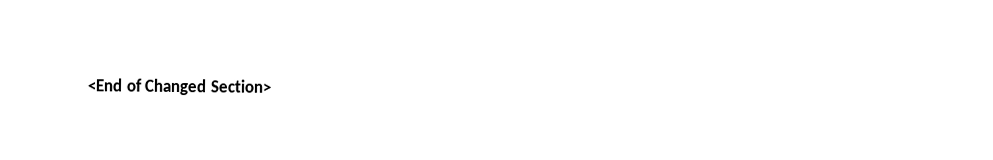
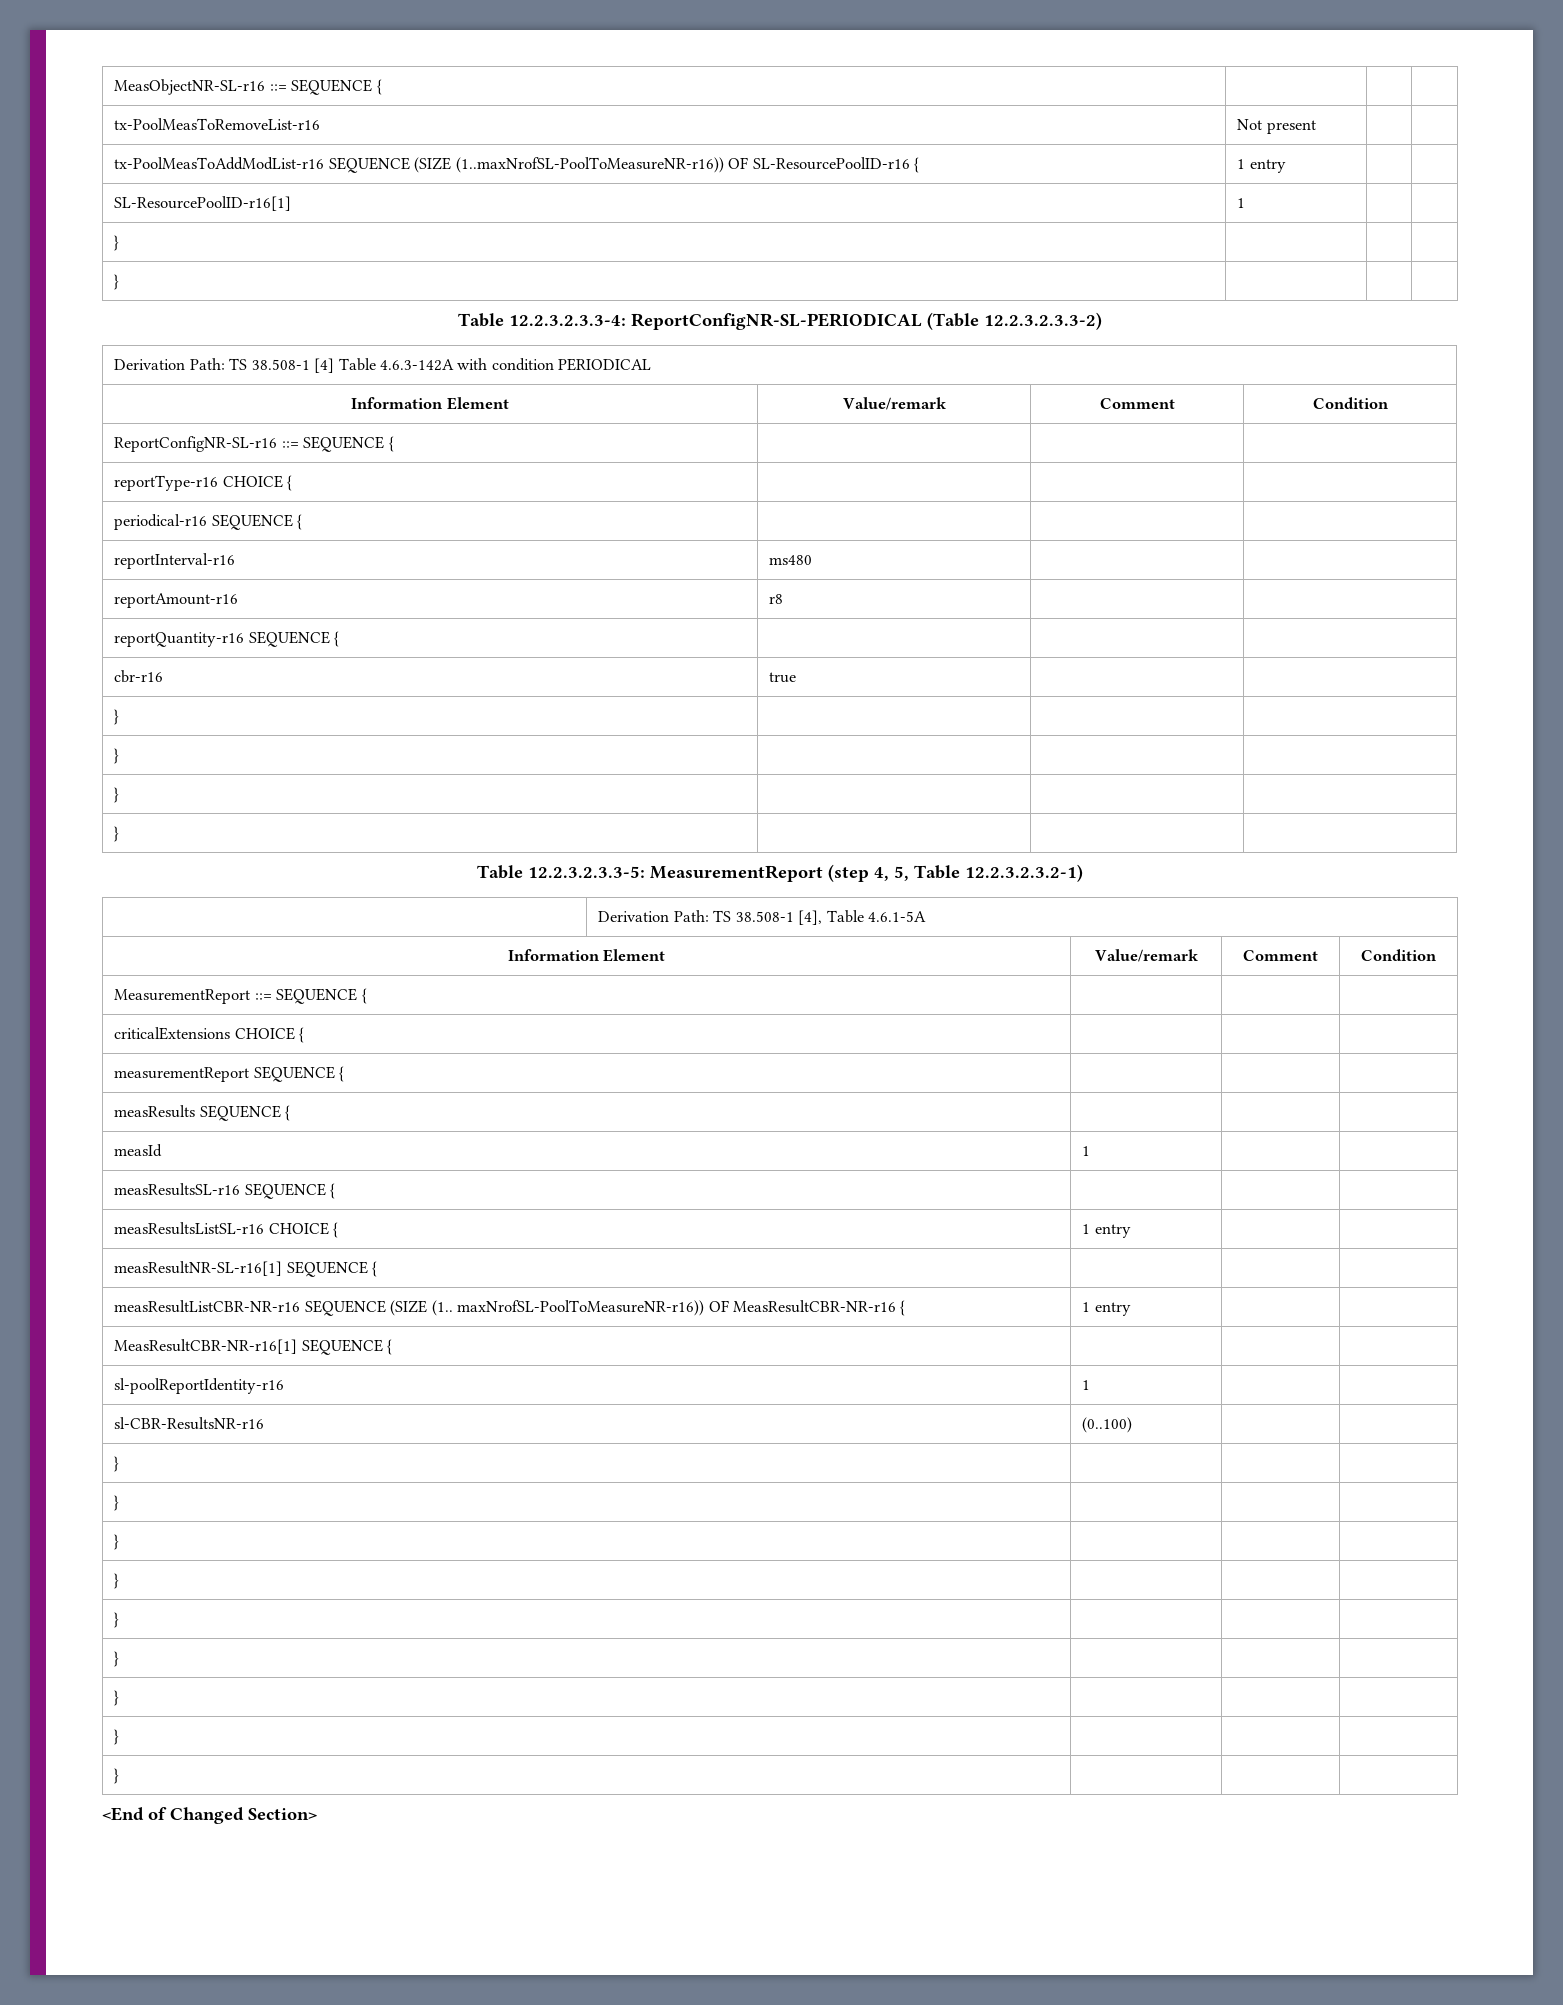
+ MeasObjectNR-SL-r16 ::= SEQUENCE { | | |
+ tx-PoolMeasToRemoveList-r16 | Not present | |
+ tx-PoolMeasToAddModList-r16 SEQUENCE (SIZE (1..maxNrofSL-PoolToMeasureNR-r16)) OF SL-ResourcePoolID-r16 { | 1 entry | |
+ SL-ResourcePoolID-r16[1] | 1 | |
+ } | | |
+ } | | |
+ Table 12.2.3.2.3.3-4: ReportConfigNR-SL-PERIODICAL (Table 12.2.3.2.3.3-2)
+ Derivation Path: TS 38.508-1 [4] Table 4.6.3-142A with condition PERIODICAL
+ Information Element | Value/remark | Comment | Condition
+ ReportConfigNR-SL-r16 ::= SEQUENCE { | | |
+ reportType-r16 CHOICE { | | |
+ periodical-r16 SEQUENCE { | | |
+ reportInterval-r16 | ms480 | |
+ reportAmount-r16 | r8 | |
+ reportQuantity-r16 SEQUENCE { | | |
+ cbr-r16 | true | |
+ } | | |
+ } | | |
+ } | | |
+ } | | |
+ Table 12.2.3.2.3.3-5: MeasurementReport (step 4, 5, Table 12.2.3.2.3.2-1)
+ | Derivation Path: TS 38.508-1 [4], Table 4.6.1-5A
+ Information Element | Value/remark | Comment | Condition
+ MeasurementReport ::= SEQUENCE { | | |
+ criticalExtensions CHOICE { | | |
+ measurementReport SEQUENCE { | | |
+ measResults SEQUENCE { | | |
+ measId | 1 | |
+ measResultsSL-r16 SEQUENCE { | | |
+ measResultsListSL-r16 CHOICE { | 1 entry | |
+ measResultNR-SL-r16[1] SEQUENCE { | | |
+ measResultListCBR-NR-r16 SEQUENCE (SIZE (1.. maxNrofSL-PoolToMeasureNR-r16)) OF MeasResultCBR-NR-r16 { | 1 entry | |
+ MeasResultCBR-NR-r16[1] SEQUENCE { | | |
+ sl-poolReportIdentity-r16 | 1 | |
+ sl-CBR-ResultsNR-r16 | (0..100) | |
+ } | | |
+ } | | |
+ } | | |
+ } | | |
+ } | | |
+ } | | |
+ } | | |
+ } | | |
+ } | | |

